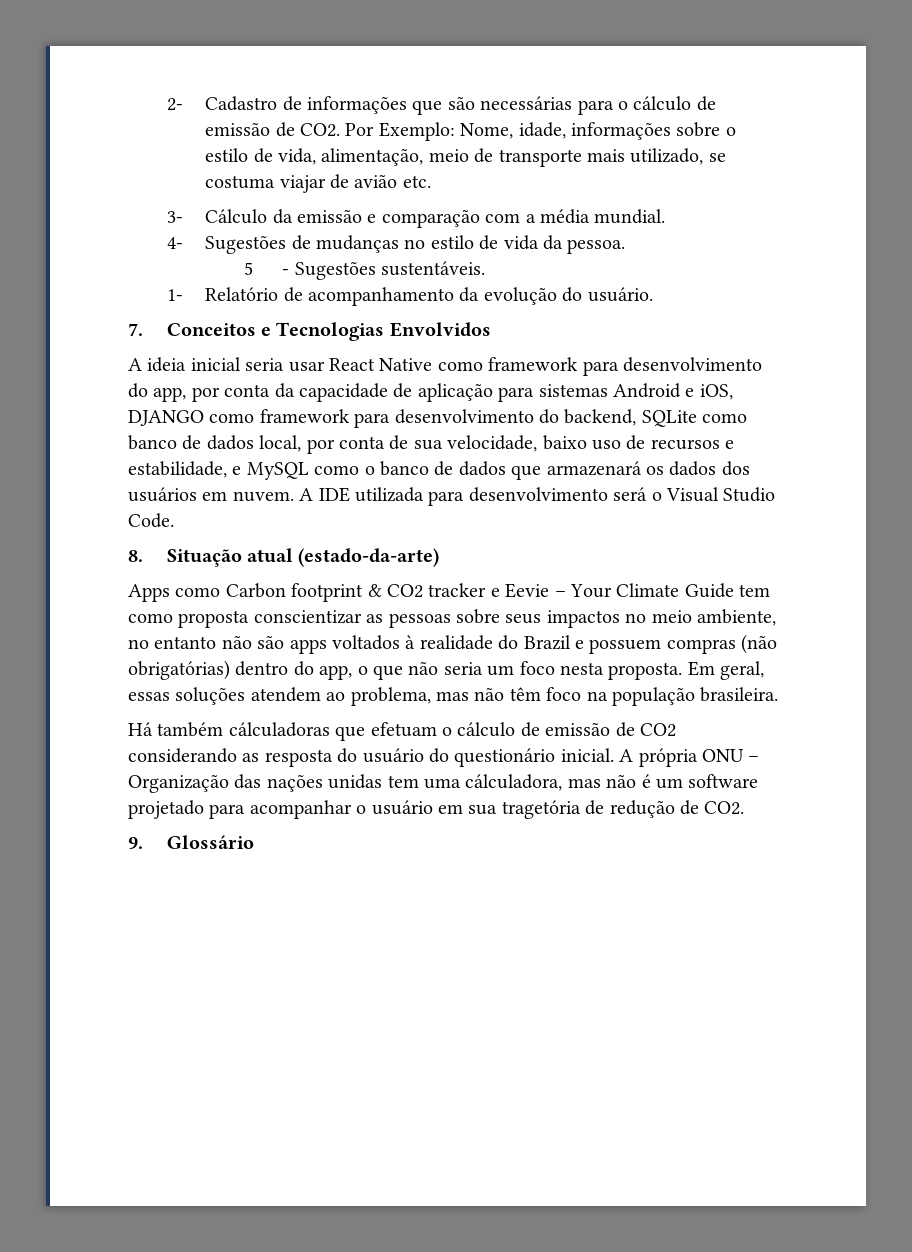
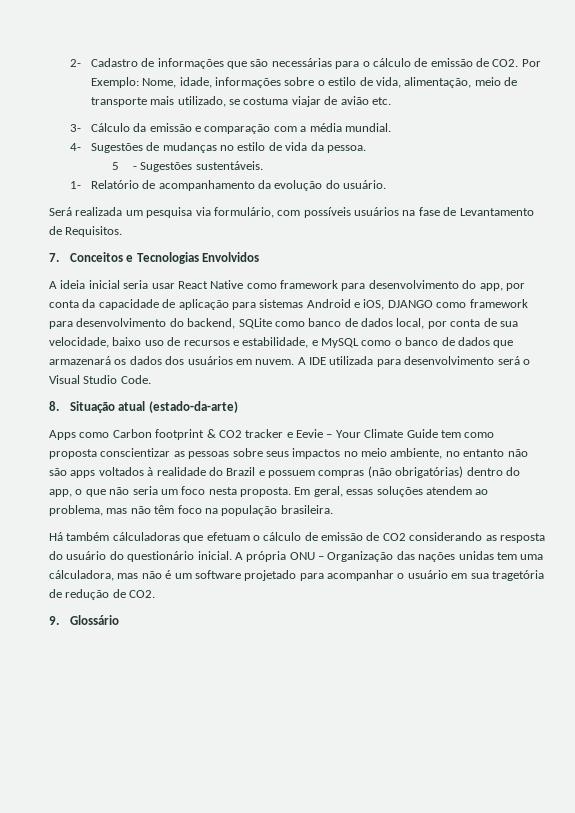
+ Será realizada um pesquisa via formulário, com possíveis usuários na fase de Levantamento de Requisitos.

